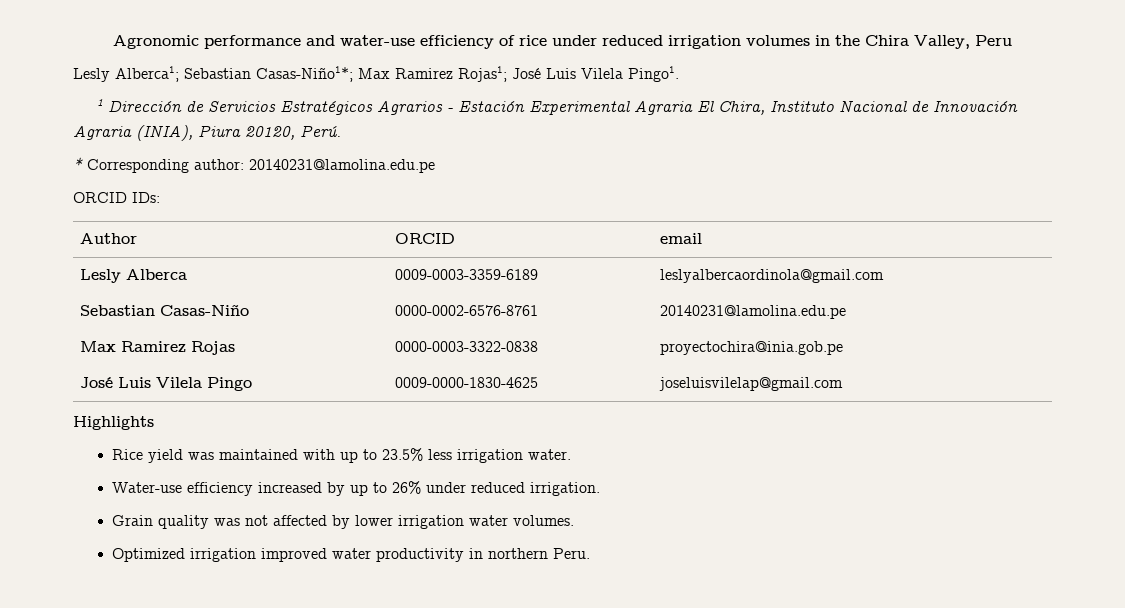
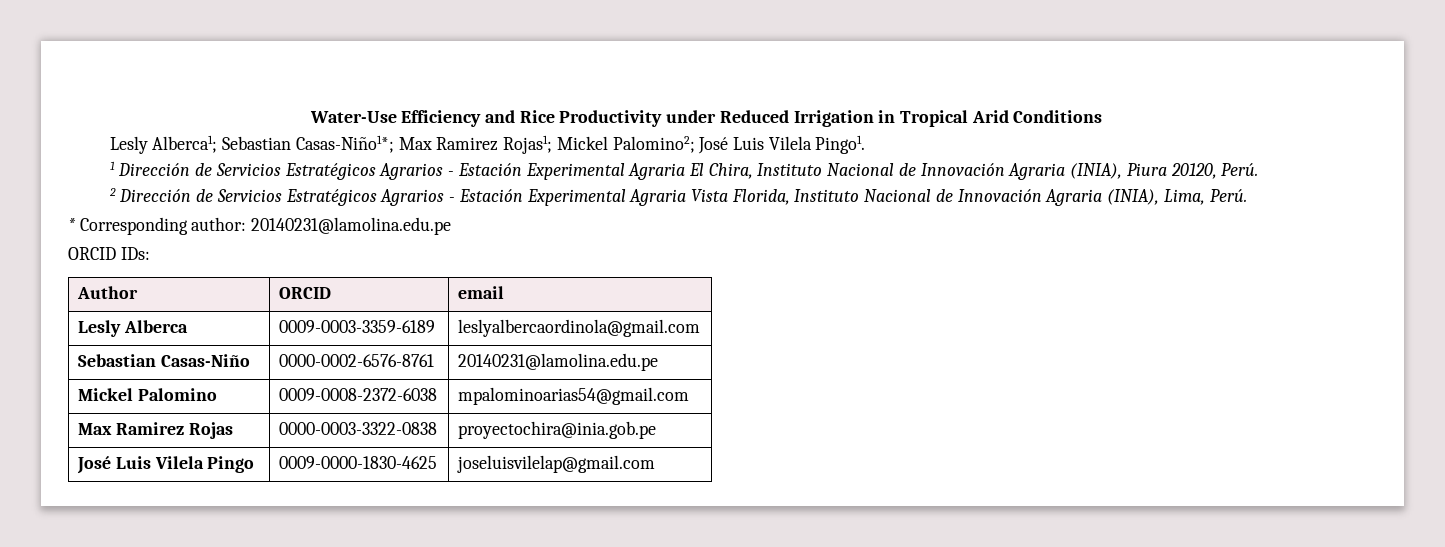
- Agronomic performance and water-use efficiency of rice under reduced irrigation volumes in the Chira Valley, Peru
+ Water-Use Efficiency and Rice Productivity under Reduced Irrigation in Tropical Arid Conditions
- Lesly Alberca1; Sebastian Casas-Niño1*; Max Ramirez Rojas1; José Luis Vilela Pingo1.
+ Lesly Alberca1; Sebastian Casas-Niño1*; Max Ramirez Rojas1; Mickel Palomino2; José Luis Vilela Pingo1.
+ 2 Dirección de Servicios Estratégicos Agrarios - Estación Experimental Agraria Vista Florida, Instituto Nacional de Innovación Agraria (INIA), Lima, Perú.
+ Mickel Palomino | 0009-0008-2372-6038 | mpalominoarias54@gmail.com
- Highlights
- Rice yield was maintained with up to 23.5% less irrigation water.
- Water-use efficiency increased by up to 26% under reduced irrigation.
- Grain quality was not affected by lower irrigation water volumes.
- Optimized irrigation improved water productivity in northern Peru.

